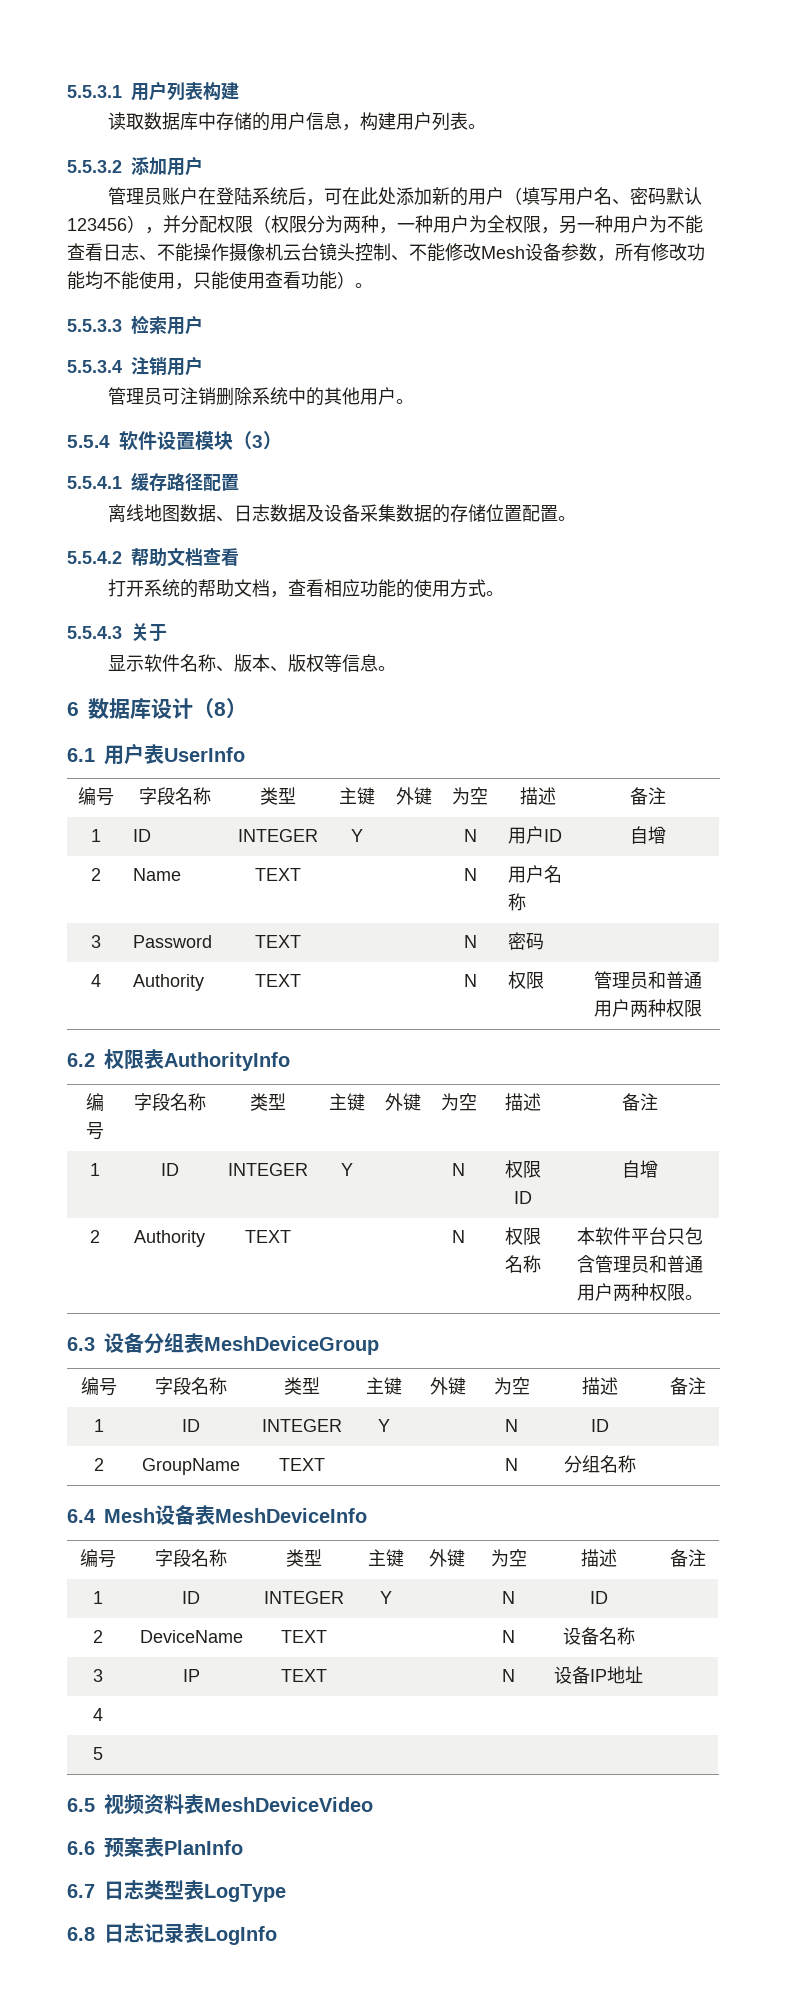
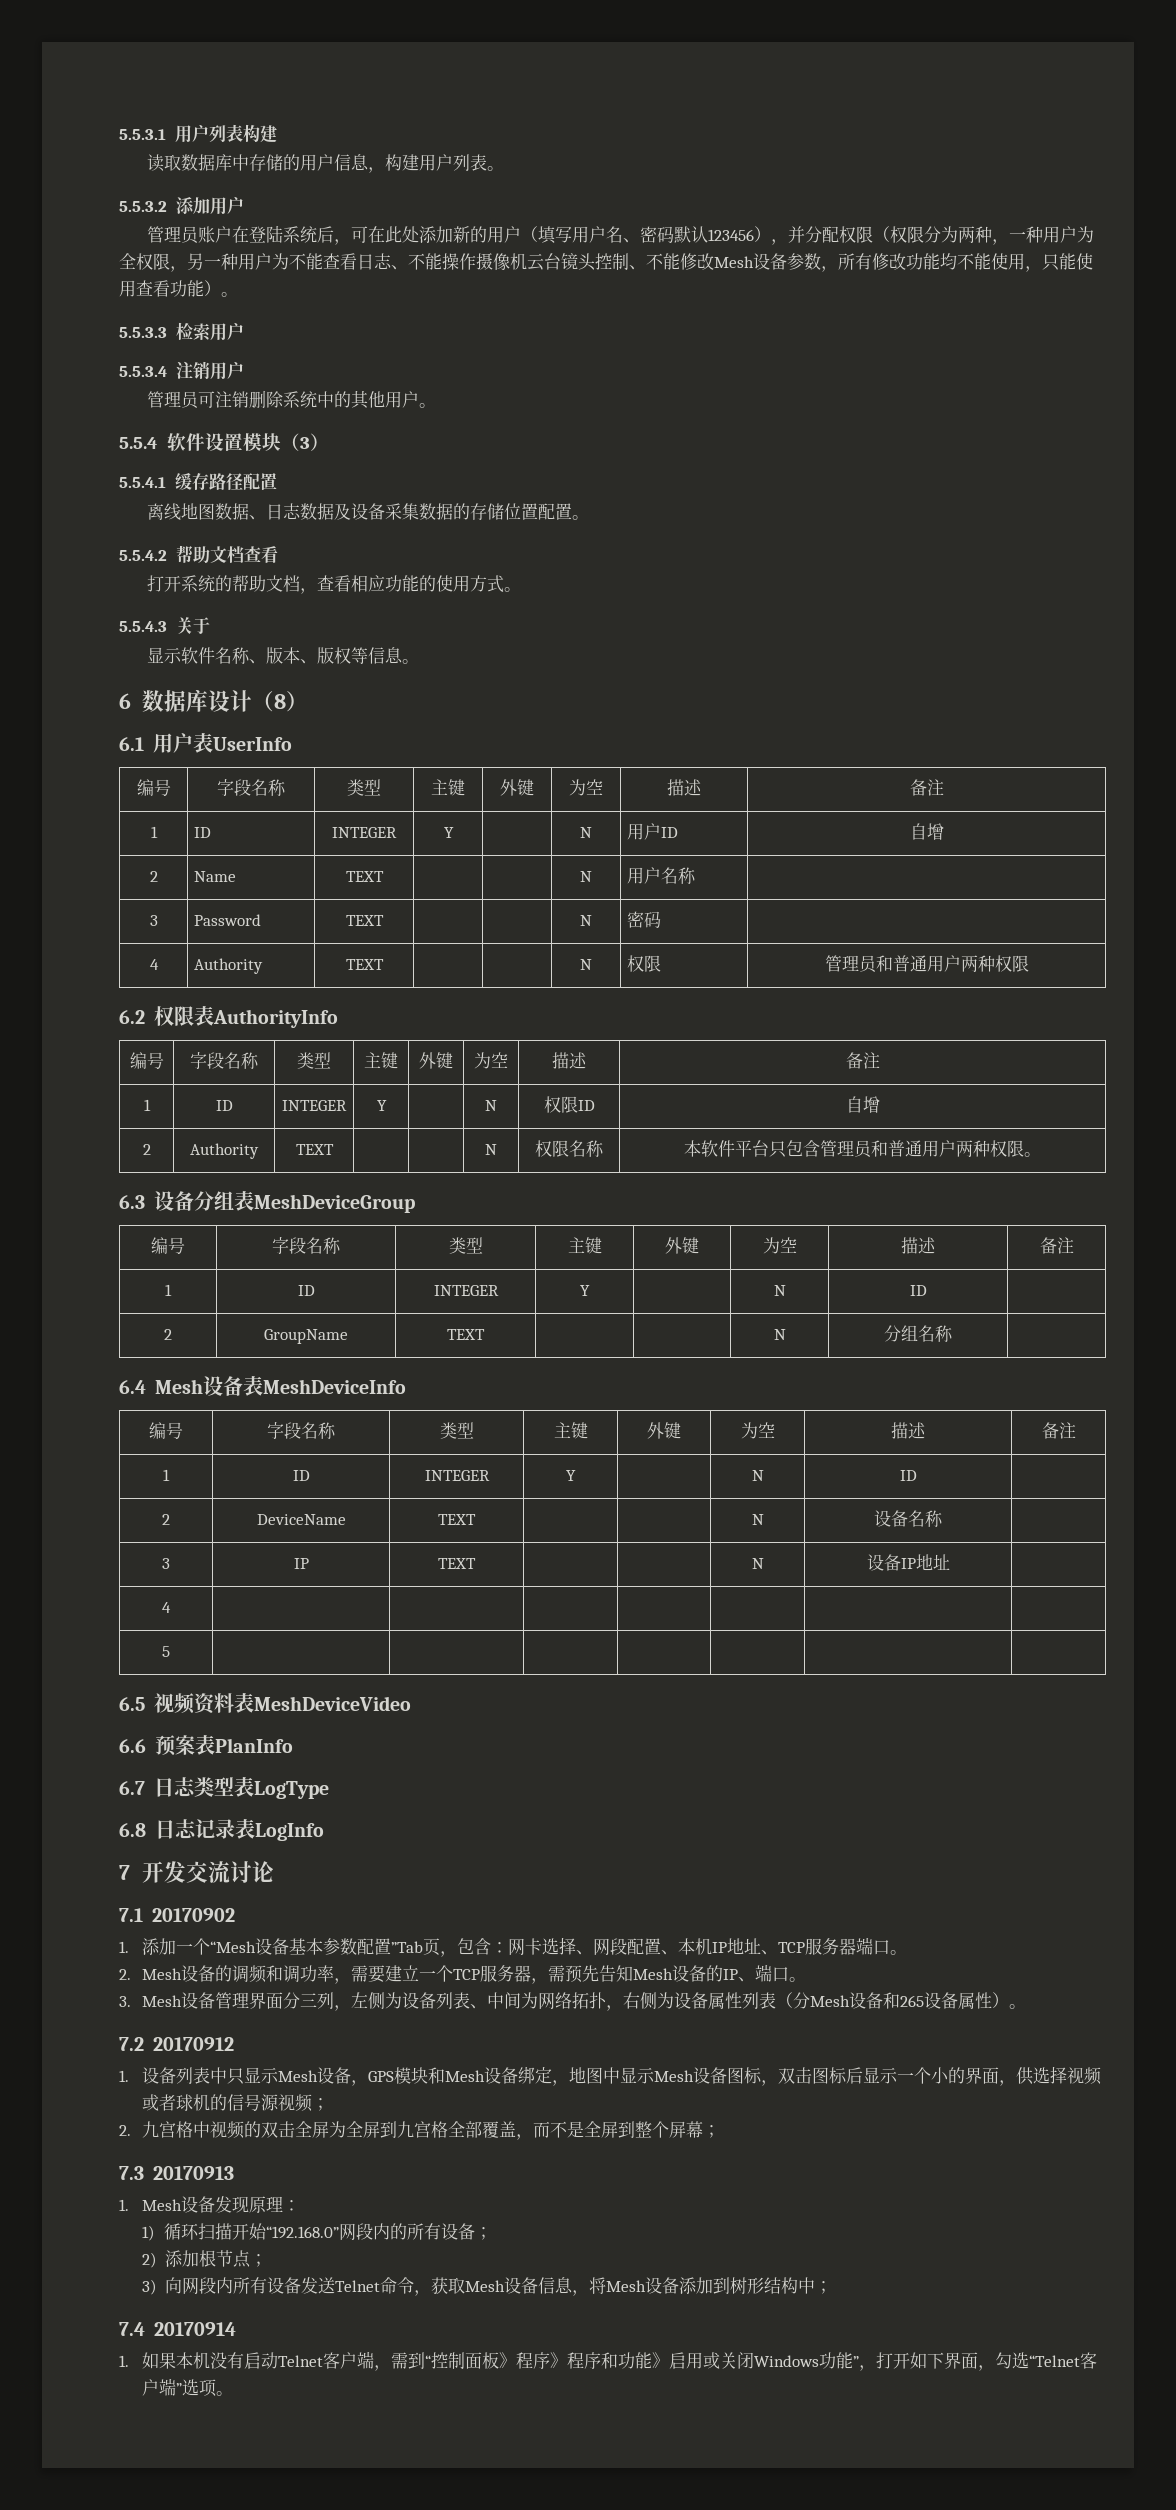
+ 7开发交流讨论
+ 7.1 20170902
+ 1.添加一个“Mesh设备基本参数配置”Tab页，包含：网卡选择、网段配置、本机IP地址、TCP服务器端口。
+ 2. Mesh设备的调频和调功率，需要建立一个TCP服务器，需预先告知Mesh设备的IP、端口。
+ 3. Mesh设备管理界面分三列，左侧为设备列表、中间为网络拓扑，右侧为设备属性列表（分Mesh设备和265设备属性）。
+ 7.2 20170912
+ 1.设备列表中只显示Mesh设备，GPS模块和Mesh设备绑定，地图中显示Mesh设备图标，双击图标后显示一个小的界面，供选择视频或者球机的信号源视频；
+ 2.九宫格中视频的双击全屏为全屏到九宫格全部覆盖，而不是全屏到整个屏幕；
+ 7.3 20170913
+ 1. Mesh设备发现原理：
+ 1)循环扫描开始“192.168.0”网段内的所有设备；
+ 2)添加根节点；
+ 3)向网段内所有设备发送Telnet命令，获取Mesh设备信息，将Mesh设备添加到树形结构中；
+ 7.4 20170914
+ 1.如果本机没有启动Telnet客户端，需到“控制面板》程序》程序和功能》启用或关闭Windows功能”，打开如下界面，勾选“Telnet客户端”选项。

